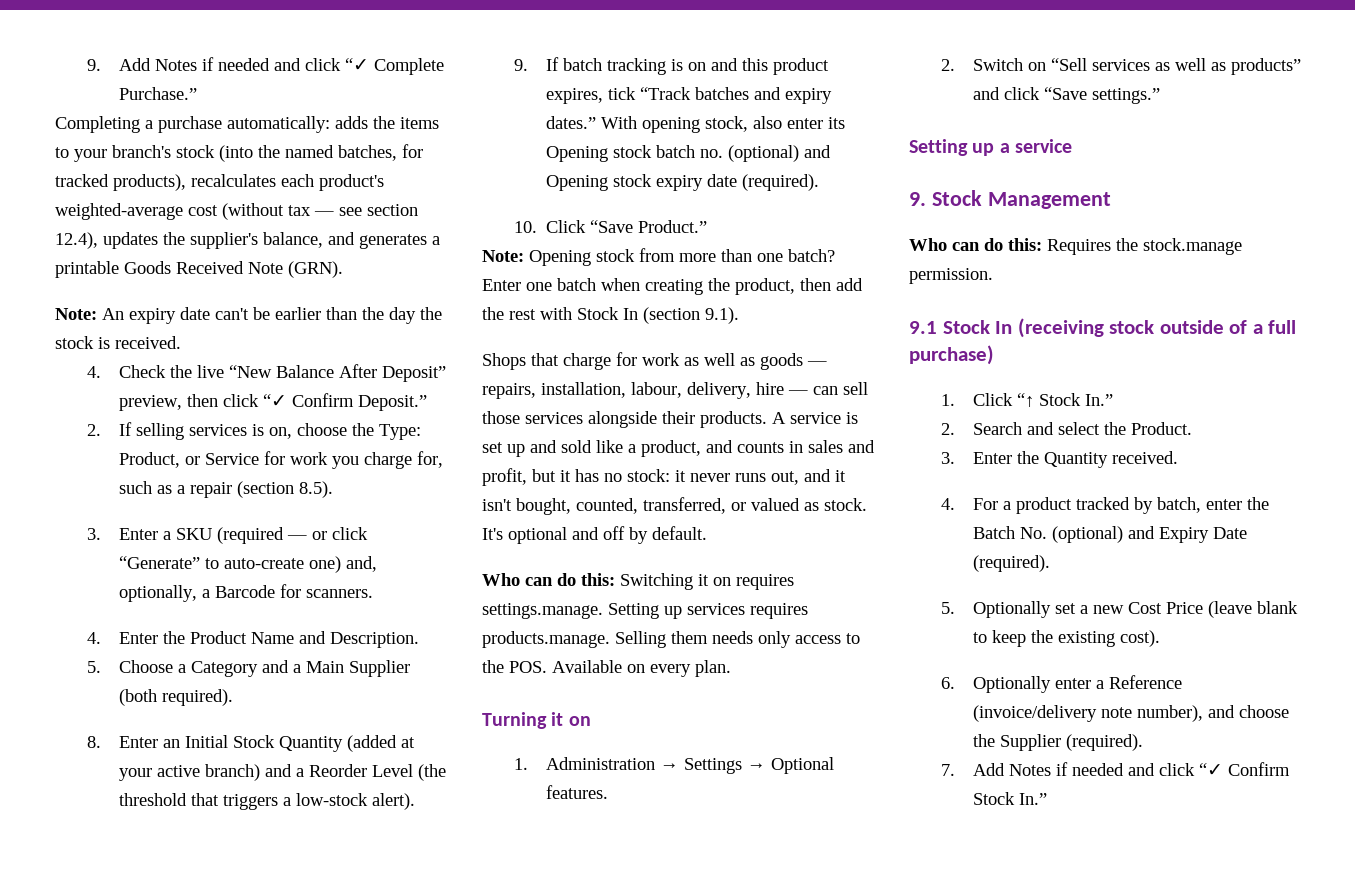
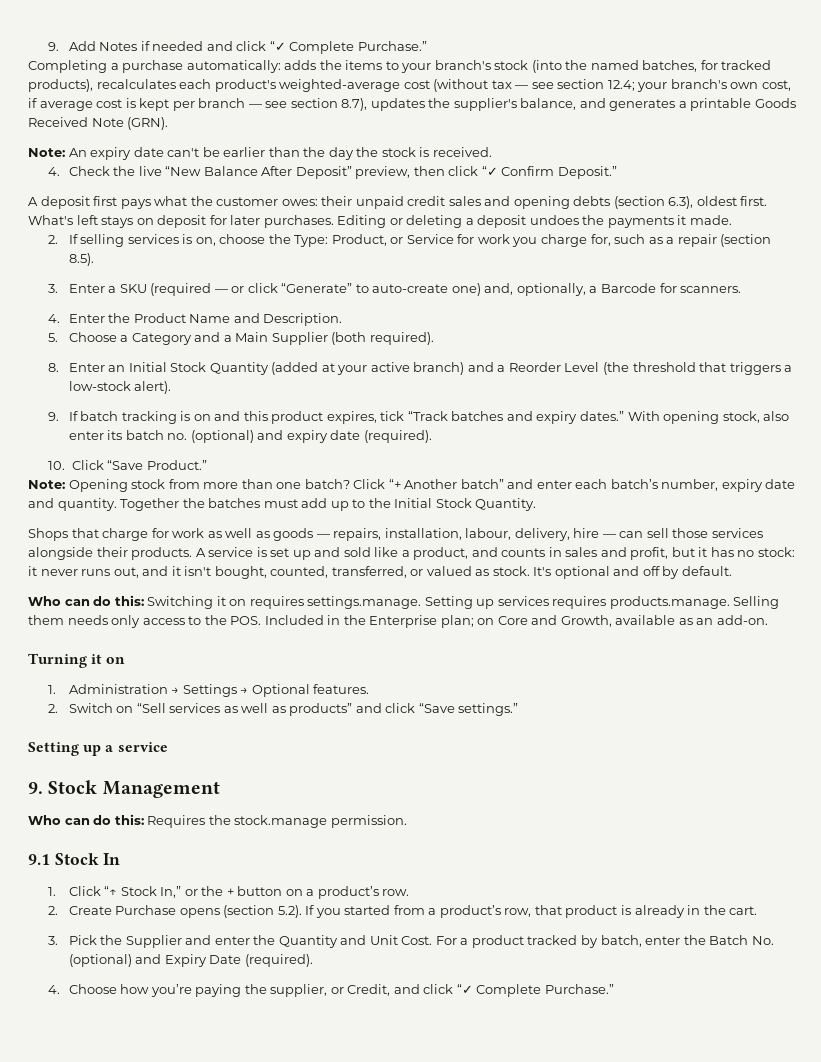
- Completing a purchase automatically: adds the items to your branch's stock (into the named batches, for tracked products), recalculates each product's weighted-average cost (without tax — see section 12.4), updates the supplier's balance, and generates a printable Goods Received Note (GRN).
+ Completing a purchase automatically: adds the items to your branch's stock (into the named batches, for tracked products), recalculates each product's weighted-average cost (without tax — see section 12.4; your branch's own cost, if average cost is kept per branch — see section 8.7), updates the supplier's balance, and generates a printable Goods Received Note (GRN).
+ A deposit first pays what the customer owes: their unpaid credit sales and opening debts (section 6.3), oldest first. What's left stays on deposit for later purchases. Editing or deleting a deposit undoes the payments it made.
- With opening stock, also enter its Opening stock batch no. (optional) and Opening stock expiry date (required).
+ With opening stock, also enter its batch no. (optional) and expiry date (required).
- Enter one batch when creating the product, then add the rest with Stock In (section 9.1).
+ Click “+ Another batch” and enter each batch’s number, expiry date and quantity. Together the batches must add up to the Initial Stock Quantity.
- Who can do this: Switching it on requires settings.manage. Setting up services requires products.manage. Selling them needs only access to the POS. Available on every plan.
+ Who can do this: Switching it on requires settings.manage. Setting up services requires products.manage. Selling them needs only access to the POS. Included in the Enterprise plan; on Core and Growth, available as an add-on.
- 9.1 Stock In (receiving stock outside of a full purchase)
- 1. Click “↑ Stock In.”
- 2. Search and select the Product.
- 3. Enter the Quantity received.
- 4. For a product tracked by batch, enter the Batch No. (optional) and Expiry Date (required).
+ 9.1 Stock In
+ 1. Click “↑ Stock In,” or the + button on a product’s row.
+ 2. Create Purchase opens (section 5.2). If you started from a product’s row, that product is already in the cart.
+ 3. Pick the Supplier and enter the Quantity and Unit Cost. For a product tracked by batch, enter the Batch No. (optional) and Expiry Date (required).
- 5. Optionally set a new Cost Price (leave blank to keep the existing cost).
- 6. Optionally enter a Reference (invoice/delivery note number), and choose the Supplier (required).
- 7. Add Notes if needed and click “✓ Confirm Stock In.”
+ 4. Choose how you’re paying the supplier, or Credit, and click “✓ Complete Purchase.”

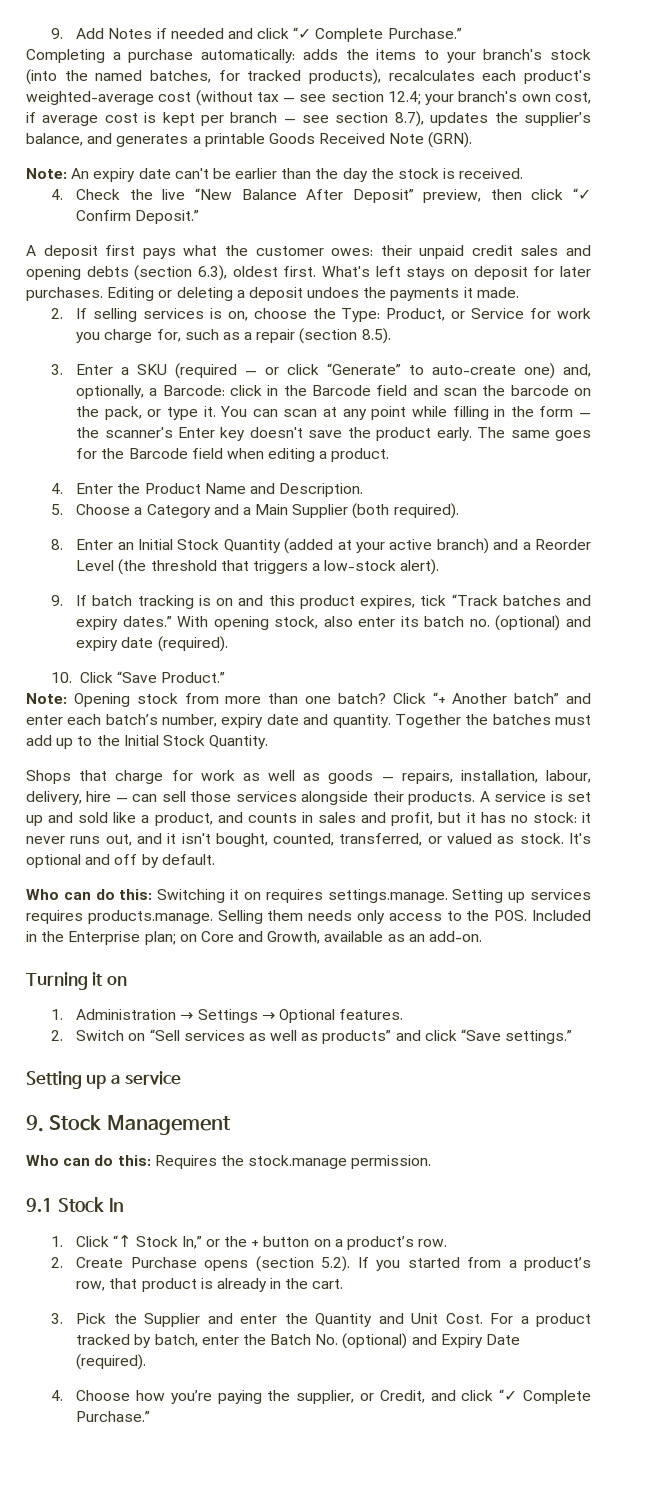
- 3. Enter a SKU (required — or click “Generate” to auto-create one) and, optionally, a Barcode for scanners.
+ 3. Enter a SKU (required — or click “Generate” to auto-create one) and, optionally, a Barcode: click in the Barcode field and scan the barcode on the pack, or type it. You can scan at any point while filling in the form — the scanner's Enter key doesn't save the product early. The same goes for the Barcode field when editing a product.

